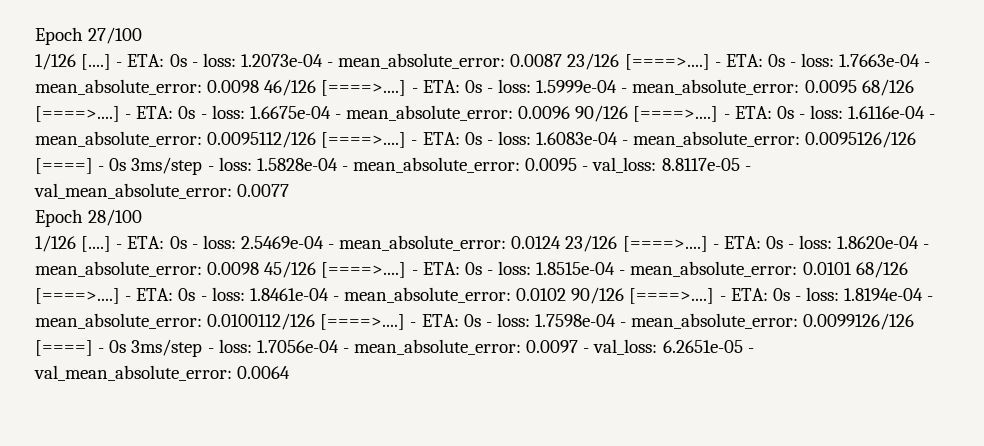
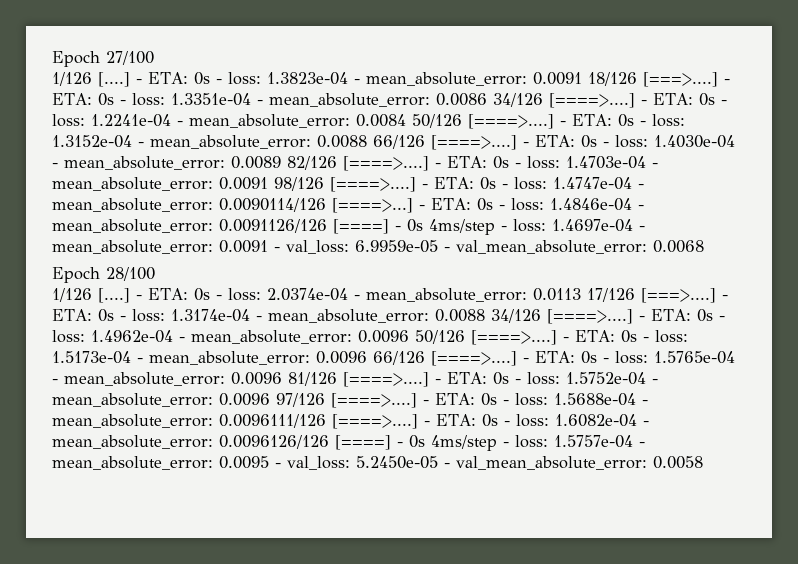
- - ETA: 0s - loss: 1.2073e-04 - mean_absolute_error: 0.0087 23/126 [====>....] - ETA: 0s - loss: 1.7663e-04 - mean_absolute_error: 0.0098 46/126 [====>....] - ETA: 0s - loss: 1.5999e-04 - mean_absolute_error: 0.0095 68/126 [====>....] - ETA: 0s - loss: 1.6675e-04 - mean_absolute_error: 0.0096 90/126 [====>....] - ETA: 0s - loss: 1.6116e-04 - mean_absolute_error: 0.0095112/126 [====>....] - ETA: 0s - loss: 1.6083e-04 - mean_absolute_error: 0.0095126/126 [====] - 0s 3ms/step - loss: 1.5828e-04 - mean_absolute_error: 0.0095 - val_loss: 8.8117e-05 - val_mean_absolute_error: 0.0077
+ - ETA: 0s - loss: 1.3823e-04 - mean_absolute_error: 0.0091 18/126 [===>....] - ETA: 0s - loss: 1.3351e-04 - mean_absolute_error: 0.0086 34/126 [====>....] - ETA: 0s - loss: 1.2241e-04 - mean_absolute_error: 0.0084 50/126 [====>....] - ETA: 0s - loss: 1.3152e-04 - mean_absolute_error: 0.0088 66/126 [====>....] - ETA: 0s - loss: 1.4030e-04 - mean_absolute_error: 0.0089 82/126 [====>....] - ETA: 0s - loss: 1.4703e-04 - mean_absolute_error: 0.0091 98/126 [====>....] - ETA: 0s - loss: 1.4747e-04 - mean_absolute_error: 0.0090114/126 [====>...] - ETA: 0s - loss: 1.4846e-04 - mean_absolute_error: 0.0091126/126 [====] - 0s 4ms/step - loss: 1.4697e-04 - mean_absolute_error: 0.0091 - val_loss: 6.9959e-05 - val_mean_absolute_error: 0.0068
- - ETA: 0s - loss: 2.5469e-04 - mean_absolute_error: 0.0124 23/126 [====>....] - ETA: 0s - loss: 1.8620e-04 - mean_absolute_error: 0.0098 45/126 [====>....] - ETA: 0s - loss: 1.8515e-04 - mean_absolute_error: 0.0101 68/126 [====>....] - ETA: 0s - loss: 1.8461e-04 - mean_absolute_error: 0.0102 90/126 [====>....] - ETA: 0s - loss: 1.8194e-04 - mean_absolute_error: 0.0100112/126 [====>....] - ETA: 0s - loss: 1.7598e-04 - mean_absolute_error: 0.0099126/126 [====] - 0s 3ms/step - loss: 1.7056e-04 - mean_absolute_error: 0.0097 - val_loss: 6.2651e-05 - val_mean_absolute_error: 0.0064
+ - ETA: 0s - loss: 2.0374e-04 - mean_absolute_error: 0.0113 17/126 [===>....] - ETA: 0s - loss: 1.3174e-04 - mean_absolute_error: 0.0088 34/126 [====>....] - ETA: 0s - loss: 1.4962e-04 - mean_absolute_error: 0.0096 50/126 [====>....] - ETA: 0s - loss: 1.5173e-04 - mean_absolute_error: 0.0096 66/126 [====>....] - ETA: 0s - loss: 1.5765e-04 - mean_absolute_error: 0.0096 81/126 [====>....] - ETA: 0s - loss: 1.5752e-04 - mean_absolute_error: 0.0096 97/126 [====>....] - ETA: 0s - loss: 1.5688e-04 - mean_absolute_error: 0.0096111/126 [====>....] - ETA: 0s - loss: 1.6082e-04 - mean_absolute_error: 0.0096126/126 [====] - 0s 4ms/step - loss: 1.5757e-04 - mean_absolute_error: 0.0095 - val_loss: 5.2450e-05 - val_mean_absolute_error: 0.0058

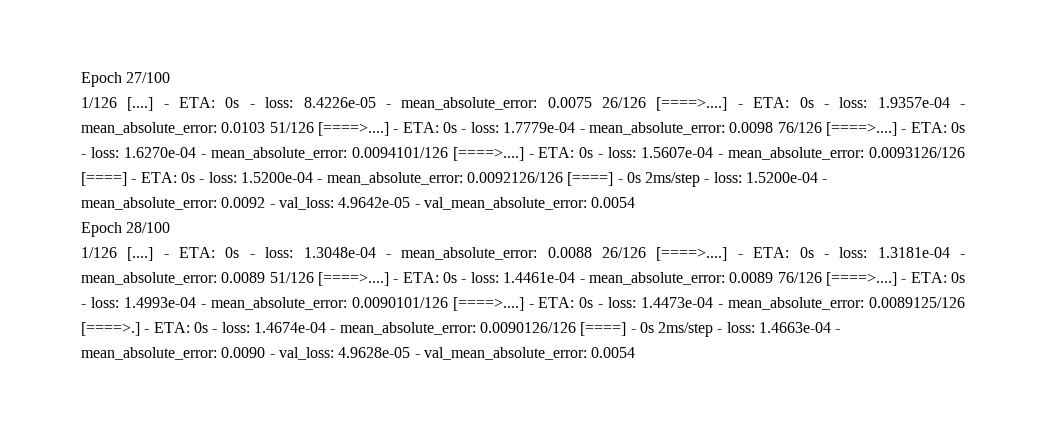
- - ETA: 0s - loss: 1.3823e-04 - mean_absolute_error: 0.0091 18/126 [===>....] - ETA: 0s - loss: 1.3351e-04 - mean_absolute_error: 0.0086 34/126 [====>....] - ETA: 0s - loss: 1.2241e-04 - mean_absolute_error: 0.0084 50/126 [====>....] - ETA: 0s - loss: 1.3152e-04 - mean_absolute_error: 0.0088 66/126 [====>....] - ETA: 0s - loss: 1.4030e-04 - mean_absolute_error: 0.0089 82/126 [====>....] - ETA: 0s - loss: 1.4703e-04 - mean_absolute_error: 0.0091 98/126 [====>....] - ETA: 0s - loss: 1.4747e-04 - mean_absolute_error: 0.0090114/126 [====>...] - ETA: 0s - loss: 1.4846e-04 - mean_absolute_error: 0.0091126/126 [====] - 0s 4ms/step - loss: 1.4697e-04 - mean_absolute_error: 0.0091 - val_loss: 6.9959e-05 - val_mean_absolute_error: 0.0068
+ - ETA: 0s - loss: 8.4226e-05 - mean_absolute_error: 0.0075 26/126 [====>....] - ETA: 0s - loss: 1.9357e-04 - mean_absolute_error: 0.0103 51/126 [====>....] - ETA: 0s - loss: 1.7779e-04 - mean_absolute_error: 0.0098 76/126 [====>....] - ETA: 0s - loss: 1.6270e-04 - mean_absolute_error: 0.0094101/126 [====>....] - ETA: 0s - loss: 1.5607e-04 - mean_absolute_error: 0.0093126/126 [====] - ETA: 0s - loss: 1.5200e-04 - mean_absolute_error: 0.0092126/126 [====] - 0s 2ms/step - loss: 1.5200e-04 - mean_absolute_error: 0.0092 - val_loss: 4.9642e-05 - val_mean_absolute_error: 0.0054
- - ETA: 0s - loss: 2.0374e-04 - mean_absolute_error: 0.0113 17/126 [===>....] - ETA: 0s - loss: 1.3174e-04 - mean_absolute_error: 0.0088 34/126 [====>....] - ETA: 0s - loss: 1.4962e-04 - mean_absolute_error: 0.0096 50/126 [====>....] - ETA: 0s - loss: 1.5173e-04 - mean_absolute_error: 0.0096 66/126 [====>....] - ETA: 0s - loss: 1.5765e-04 - mean_absolute_error: 0.0096 81/126 [====>....] - ETA: 0s - loss: 1.5752e-04 - mean_absolute_error: 0.0096 97/126 [====>....] - ETA: 0s - loss: 1.5688e-04 - mean_absolute_error: 0.0096111/126 [====>....] - ETA: 0s - loss: 1.6082e-04 - mean_absolute_error: 0.0096126/126 [====] - 0s 4ms/step - loss: 1.5757e-04 - mean_absolute_error: 0.0095 - val_loss: 5.2450e-05 - val_mean_absolute_error: 0.0058
+ - ETA: 0s - loss: 1.3048e-04 - mean_absolute_error: 0.0088 26/126 [====>....] - ETA: 0s - loss: 1.3181e-04 - mean_absolute_error: 0.0089 51/126 [====>....] - ETA: 0s - loss: 1.4461e-04 - mean_absolute_error: 0.0089 76/126 [====>....] - ETA: 0s - loss: 1.4993e-04 - mean_absolute_error: 0.0090101/126 [====>....] - ETA: 0s - loss: 1.4473e-04 - mean_absolute_error: 0.0089125/126 [====>.] - ETA: 0s - loss: 1.4674e-04 - mean_absolute_error: 0.0090126/126 [====] - 0s 2ms/step - loss: 1.4663e-04 - mean_absolute_error: 0.0090 - val_loss: 4.9628e-05 - val_mean_absolute_error: 0.0054

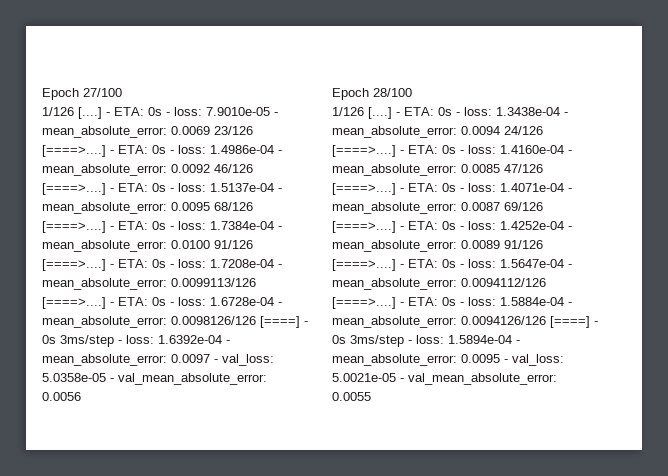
- - ETA: 0s - loss: 8.4226e-05 - mean_absolute_error: 0.0075 26/126 [====>....] - ETA: 0s - loss: 1.9357e-04 - mean_absolute_error: 0.0103 51/126 [====>....] - ETA: 0s - loss: 1.7779e-04 - mean_absolute_error: 0.0098 76/126 [====>....] - ETA: 0s - loss: 1.6270e-04 - mean_absolute_error: 0.0094101/126 [====>....] - ETA: 0s - loss: 1.5607e-04 - mean_absolute_error: 0.0093126/126 [====] - ETA: 0s - loss: 1.5200e-04 - mean_absolute_error: 0.0092126/126 [====] - 0s 2ms/step - loss: 1.5200e-04 - mean_absolute_error: 0.0092 - val_loss: 4.9642e-05 - val_mean_absolute_error: 0.0054
+ - ETA: 0s - loss: 7.9010e-05 - mean_absolute_error: 0.0069 23/126 [====>....] - ETA: 0s - loss: 1.4986e-04 - mean_absolute_error: 0.0092 46/126 [====>....] - ETA: 0s - loss: 1.5137e-04 - mean_absolute_error: 0.0095 68/126 [====>....] - ETA: 0s - loss: 1.7384e-04 - mean_absolute_error: 0.0100 91/126 [====>....] - ETA: 0s - loss: 1.7208e-04 - mean_absolute_error: 0.0099113/126 [====>....] - ETA: 0s - loss: 1.6728e-04 - mean_absolute_error: 0.0098126/126 [====] - 0s 3ms/step - loss: 1.6392e-04 - mean_absolute_error: 0.0097 - val_loss: 5.0358e-05 - val_mean_absolute_error: 0.0056
- - ETA: 0s - loss: 1.3048e-04 - mean_absolute_error: 0.0088 26/126 [====>....] - ETA: 0s - loss: 1.3181e-04 - mean_absolute_error: 0.0089 51/126 [====>....] - ETA: 0s - loss: 1.4461e-04 - mean_absolute_error: 0.0089 76/126 [====>....] - ETA: 0s - loss: 1.4993e-04 - mean_absolute_error: 0.0090101/126 [====>....] - ETA: 0s - loss: 1.4473e-04 - mean_absolute_error: 0.0089125/126 [====>.] - ETA: 0s - loss: 1.4674e-04 - mean_absolute_error: 0.0090126/126 [====] - 0s 2ms/step - loss: 1.4663e-04 - mean_absolute_error: 0.0090 - val_loss: 4.9628e-05 - val_mean_absolute_error: 0.0054
+ - ETA: 0s - loss: 1.3438e-04 - mean_absolute_error: 0.0094 24/126 [====>....] - ETA: 0s - loss: 1.4160e-04 - mean_absolute_error: 0.0085 47/126 [====>....] - ETA: 0s - loss: 1.4071e-04 - mean_absolute_error: 0.0087 69/126 [====>....] - ETA: 0s - loss: 1.4252e-04 - mean_absolute_error: 0.0089 91/126 [====>....] - ETA: 0s - loss: 1.5647e-04 - mean_absolute_error: 0.0094112/126 [====>....] - ETA: 0s - loss: 1.5884e-04 - mean_absolute_error: 0.0094126/126 [====] - 0s 3ms/step - loss: 1.5894e-04 - mean_absolute_error: 0.0095 - val_loss: 5.0021e-05 - val_mean_absolute_error: 0.0055

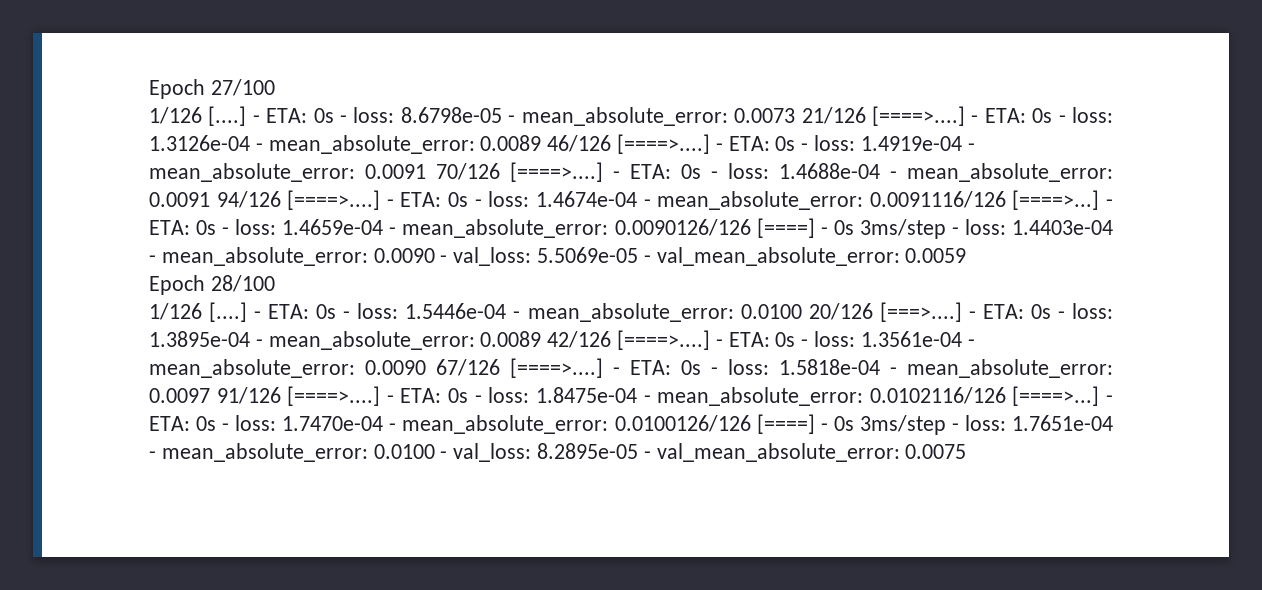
- - ETA: 0s - loss: 7.9010e-05 - mean_absolute_error: 0.0069 23/126 [====>....] - ETA: 0s - loss: 1.4986e-04 - mean_absolute_error: 0.0092 46/126 [====>....]
+ - ETA: 0s - loss: 8.6798e-05 - mean_absolute_error: 0.0073 21/126 [====>....] - ETA: 0s - loss: 1.3126e-04 - mean_absolute_error: 0.0089 46/126 [====>....]
- - ETA: 0s - loss: 1.5137e-04 - mean_absolute_error: 0.0095 68/126 [====>....] - ETA: 0s - loss: 1.7384e-04 - mean_absolute_error: 0.0100 91/126 [====>....] - ETA: 0s - loss: 1.7208e-04 - mean_absolute_error: 0.0099113/126 [====>....] - ETA: 0s - loss: 1.6728e-04 - mean_absolute_error: 0.0098126/126 [====] - 0s 3ms/step - loss: 1.6392e-04 - mean_absolute_error: 0.0097 - val_loss: 5.0358e-05 - val_mean_absolute_error: 0.0056
+ - ETA: 0s - loss: 1.4919e-04 - mean_absolute_error: 0.0091 70/126 [====>....] - ETA: 0s - loss: 1.4688e-04 - mean_absolute_error: 0.0091 94/126 [====>....] - ETA: 0s - loss: 1.4674e-04 - mean_absolute_error: 0.0091116/126 [====>...] - ETA: 0s - loss: 1.4659e-04 - mean_absolute_error: 0.0090126/126 [====] - 0s 3ms/step - loss: 1.4403e-04 - mean_absolute_error: 0.0090 - val_loss: 5.5069e-05 - val_mean_absolute_error: 0.0059
- - ETA: 0s - loss: 1.3438e-04 - mean_absolute_error: 0.0094 24/126 [====>....] - ETA: 0s - loss: 1.4160e-04 - mean_absolute_error: 0.0085 47/126 [====>....] - ETA: 0s - loss: 1.4071e-04 - mean_absolute_error: 0.0087 69/126 [====>....] - ETA: 0s - loss: 1.4252e-04 - mean_absolute_error: 0.0089 91/126 [====>....] - ETA: 0s - loss: 1.5647e-04 - mean_absolute_error: 0.0094112/126 [====>....] - ETA: 0s - loss: 1.5884e-04 - mean_absolute_error: 0.0094126/126 [====] - 0s 3ms/step - loss: 1.5894e-04 - mean_absolute_error: 0.0095 - val_loss: 5.0021e-05 - val_mean_absolute_error: 0.0055
+ - ETA: 0s - loss: 1.5446e-04 - mean_absolute_error: 0.0100 20/126 [===>....] - ETA: 0s - loss: 1.3895e-04 - mean_absolute_error: 0.0089 42/126 [====>....] - ETA: 0s - loss: 1.3561e-04 - mean_absolute_error: 0.0090 67/126 [====>....] - ETA: 0s - loss: 1.5818e-04 - mean_absolute_error: 0.0097 91/126 [====>....] - ETA: 0s - loss: 1.8475e-04 - mean_absolute_error: 0.0102116/126 [====>...] - ETA: 0s - loss: 1.7470e-04 - mean_absolute_error: 0.0100126/126 [====] - 0s 3ms/step - loss: 1.7651e-04 - mean_absolute_error: 0.0100 - val_loss: 8.2895e-05 - val_mean_absolute_error: 0.0075

